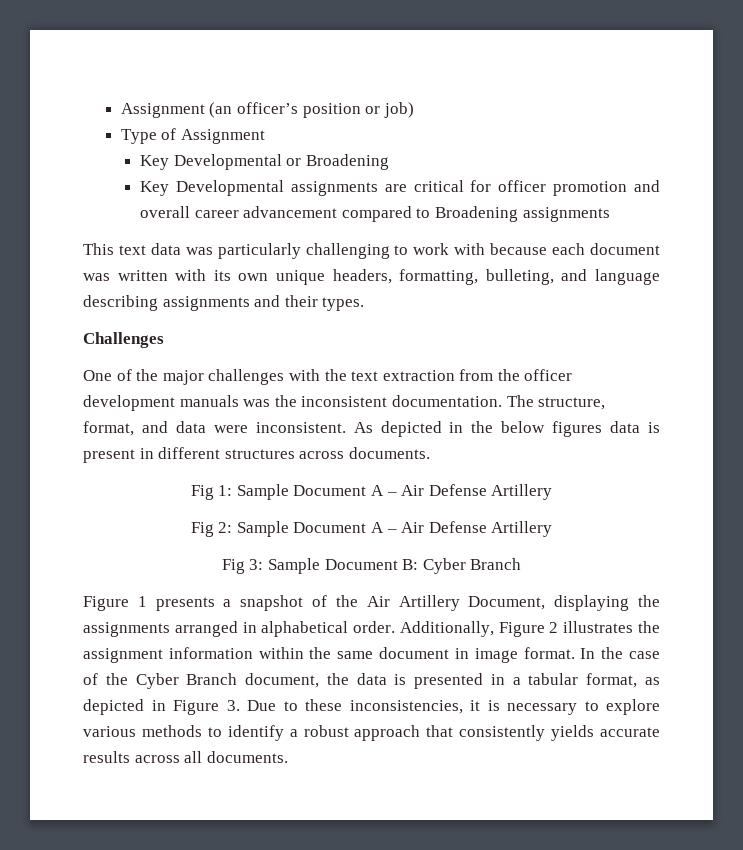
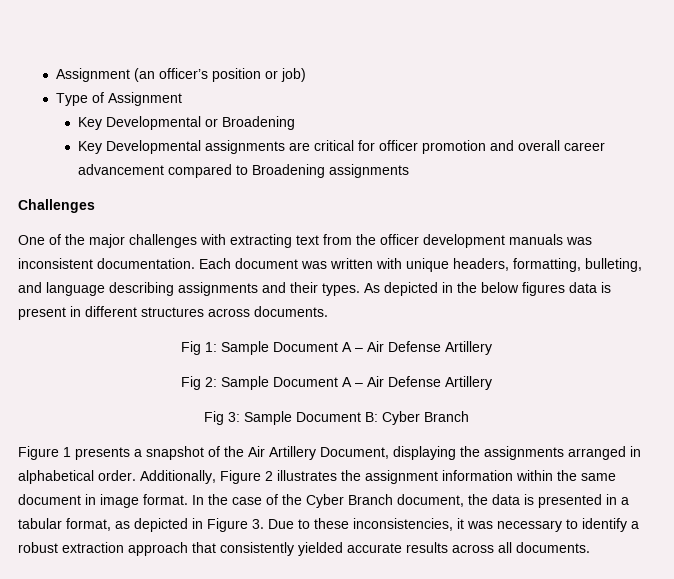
- This text data was particularly challenging to work with because each document was written with its own unique headers, formatting, bulleting, and language describing assignments and their types.
  Challenges
- One of the major challenges with the text extraction from the officer development manuals was the inconsistent documentation. The structure, format, and data were inconsistent.
+ One of the major challenges with extracting text from the officer development manuals was inconsistent documentation. Each document was written with unique headers, formatting, bulleting, and language describing assignments and their types.
- In the case of the Cyber Branch document, the data is presented in a tabular format, as depicted in Figure 3. Due to these inconsistencies, it is necessary to explore various methods to identify a robust approach that consistently yields accurate results across all documents.
+ In the case of the Cyber Branch document, the data is presented in a tabular format, as depicted in Figure 3. Due to these inconsistencies, it was necessary to identify a robust extraction approach that consistently yielded accurate results across all documents.

